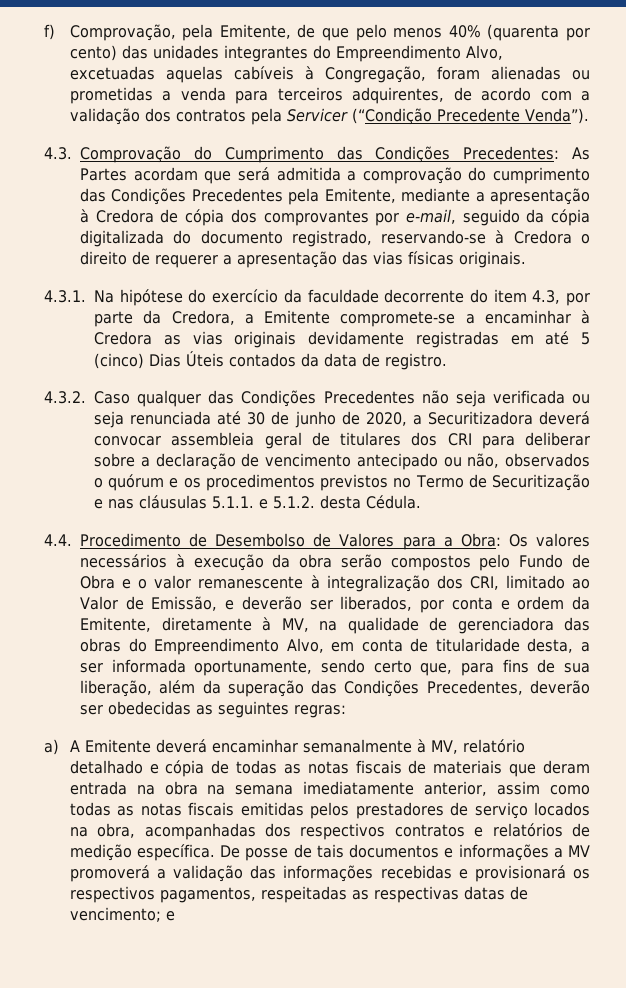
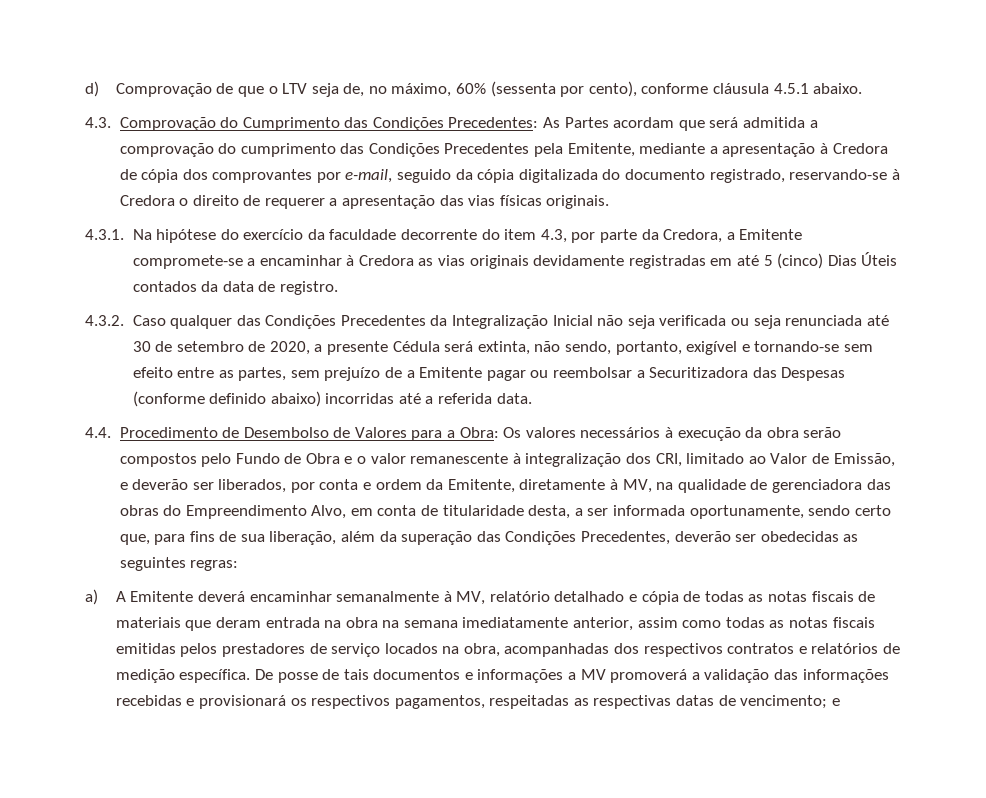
- f) Comprovação, pela Emitente, de que pelo menos 40% (quarenta por cento) das unidades integrantes do Empreendimento Alvo, excetuadas aquelas cabíveis à Congregação, foram alienadas ou prometidas a venda para terceiros adquirentes, de acordo com a validação dos contratos pela Servicer (“Condição Precedente Venda”).
+ d) Comprovação de que o LTV seja de, no máximo, 60% (sessenta por cento), conforme cláusula 4.5.1 abaixo.
- 4.3.2. Caso qualquer das Condições Precedentes não seja verificada ou seja renunciada até 30 de junho de 2020, a Securitizadora deverá convocar assembleia geral de titulares dos CRI para deliberar sobre a declaração de vencimento antecipado ou não, observados o quórum e os procedimentos previstos no Termo de Securitização e nas cláusulas 5.1.1. e 5.1.2. desta Cédula.
+ 4.3.2. Caso qualquer das Condições Precedentes da Integralização Inicial não seja verificada ou seja renunciada até 30 de setembro de 2020, a presente Cédula será extinta, não sendo, portanto, exigível e tornando-se sem efeito entre as partes, sem prejuízo de a Emitente pagar ou reembolsar a Securitizadora das Despesas (conforme definido abaixo) incorridas até a referida data.

